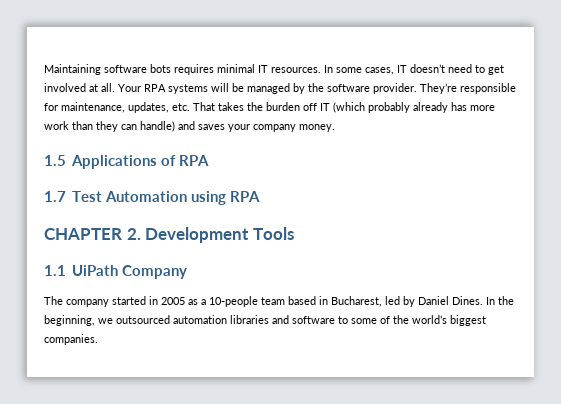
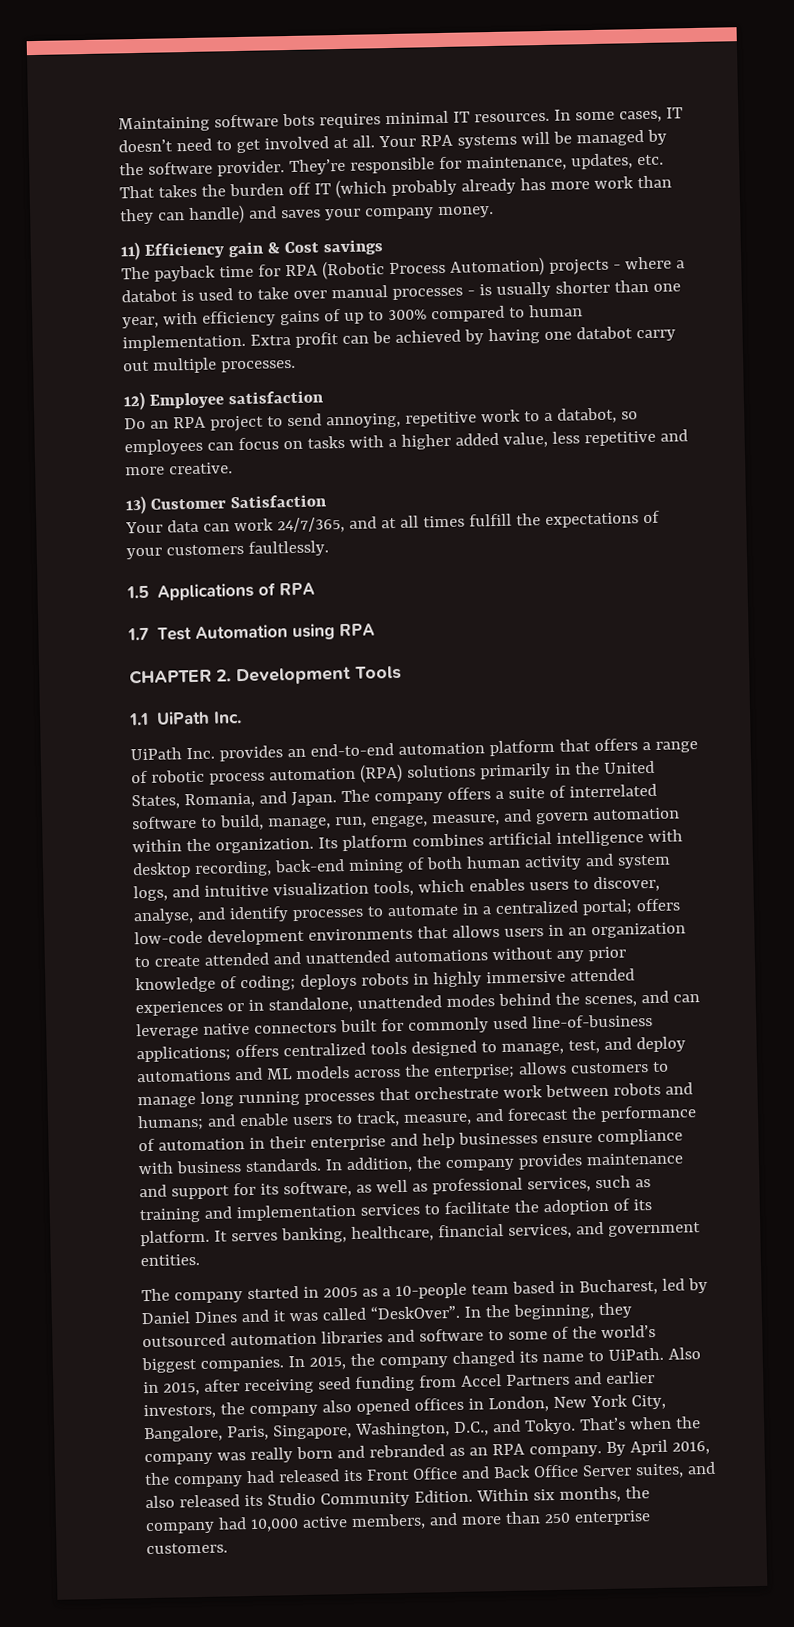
+ 11) Efficiency gain & Cost savings
+ The payback time for RPA (Robotic Process Automation) projects - where a databot is used to take over manual processes - is usually shorter than one year, with efficiency gains of up to 300% compared to human implementation. Extra profit can be achieved by having one databot carry out multiple processes.
+ 12) Employee satisfaction
+ Do an RPA project to send annoying, repetitive work to a databot, so employees can focus on tasks with a higher added value, less repetitive and more creative.
+ 13) Customer Satisfaction
+ Your data can work 24/7/365, and at all times fulfill the expectations of your customers faultlessly.
- 1.1 UiPath Company
+ 1.1 UiPath Inc.
+ UiPath Inc. provides an end-to-end automation platform that offers a range of robotic process automation (RPA) solutions primarily in the United States, Romania, and Japan. The company offers a suite of interrelated software to build, manage, run, engage, measure, and govern automation within the organization. Its platform combines artificial intelligence with desktop recording, back-end mining of both human activity and system logs, and intuitive visualization tools, which enables users to discover, analyse, and identify processes to automate in a centralized portal; offers low-code development environments that allows users in an organization to create attended and unattended automations without any prior knowledge of coding; deploys robots in highly immersive attended experiences or in standalone, unattended modes behind the scenes, and can leverage native connectors built for commonly used line-of-business applications; offers centralized tools designed to manage, test, and deploy automations and ML models across the enterprise; allows customers to manage long running processes that orchestrate work between robots and humans; and enable users to track, measure, and forecast the performance of automation in their enterprise and help businesses ensure compliance with business standards. In addition, the company provides maintenance and support for its software, as well as professional services, such as training and implementation services to facilitate the adoption of its platform. It serves banking, healthcare, financial services, and government entities.
- The company started in 2005 as a 10-people team based in Bucharest, led by Daniel Dines.
+ The company started in 2005 as a 10-people team based in Bucharest, led by Daniel Dines and it was called “DeskOver”.
- In the beginning, we outsourced automation libraries and software to some of the world’s biggest companies.
+ In the beginning, they outsourced automation libraries and software to some of the world’s biggest companies.
+ In 2015, the company changed its name to UiPath. Also in 2015, after receiving seed funding from Accel Partners and earlier investors, the company also opened offices in London, New York City, Bangalore, Paris, Singapore, Washington, D.C., and Tokyo. That’s when the company was really born and rebranded as an RPA company. By April 2016, the company had released its Front Office and Back Office Server suites, and also released its Studio Community Edition. Within six months, the company had 10,000 active members, and more than 250 enterprise customers.

